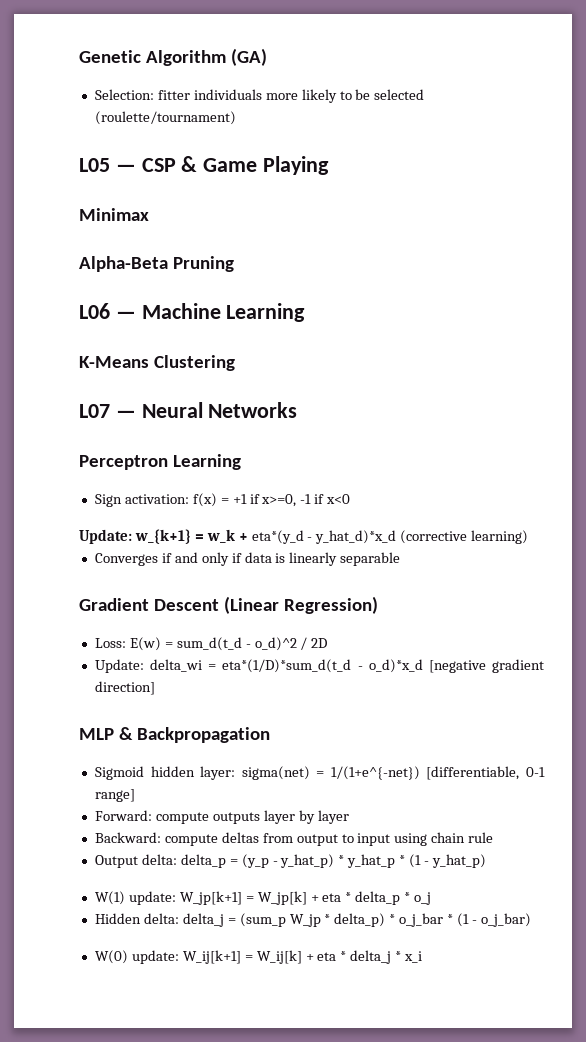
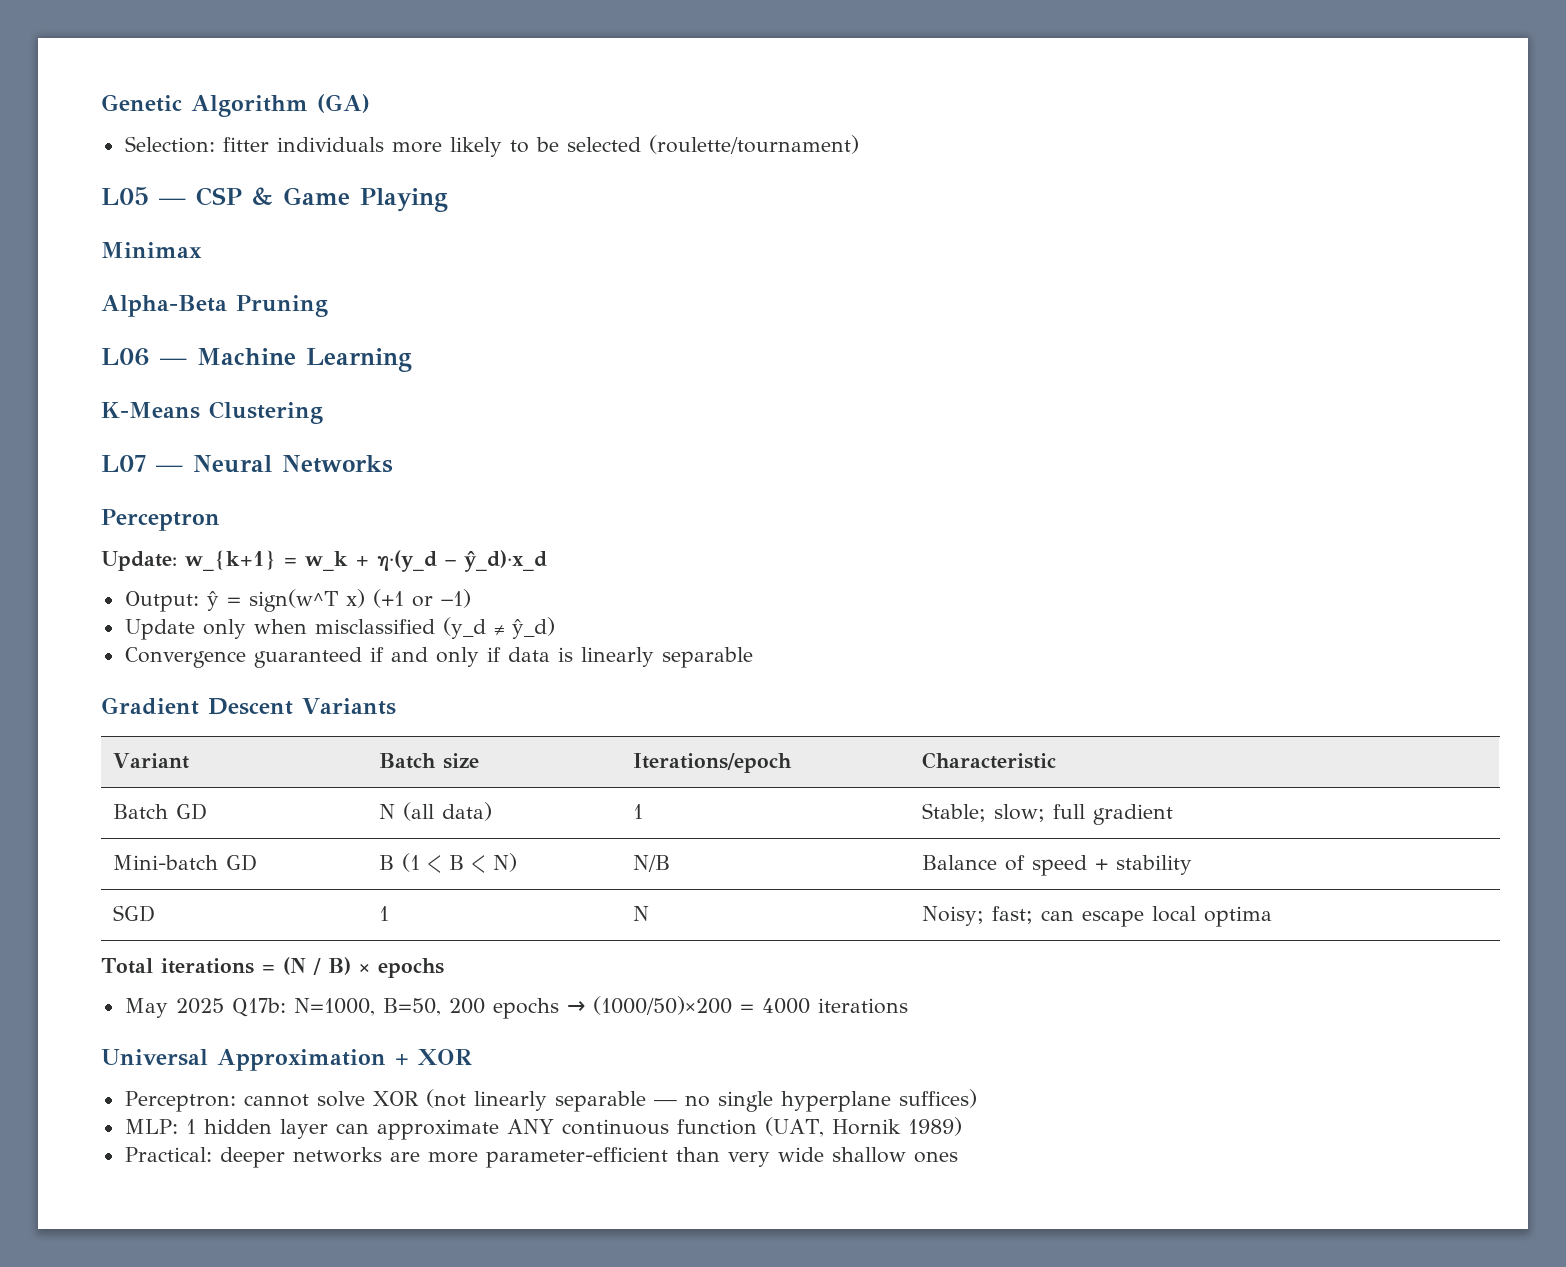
- Perceptron Learning
- Sign activation: f(x) = +1 if x>=0, -1 if x<0
+ Perceptron
- Update: w_{k+1} = w_k + eta*(y_d - y_hat_d)*x_d (corrective learning)
- Converges if and only if data is linearly separable
+ Update: w_{k+1} = w_k + η·(y_d − ŷ_d)·x_d
+ Output: ŷ = sign(w^T x) (+1 or −1)
+ Update only when misclassified (y_d ≠ ŷ_d)
+ Convergence guaranteed if and only if data is linearly separable
- Gradient Descent (Linear Regression)
- Loss: E(w) = sum_d(t_d - o_d)^2 / 2D
- Update: delta_wi = eta*(1/D)*sum_d(t_d - o_d)*x_d [negative gradient direction]
- MLP & Backpropagation
- Sigmoid hidden layer: sigma(net) = 1/(1+e^{-net}) [differentiable, 0-1 range]
- Forward: compute outputs layer by layer
- Backward: compute deltas from output to input using chain rule
- Output delta: delta_p = (y_p - y_hat_p) * y_hat_p * (1 - y_hat_p)
- W(1) update: W_jp[k+1] = W_jp[k] + eta * delta_p * o_j
- Hidden delta: delta_j = (sum_p W_jp * delta_p) * o_j_bar * (1 - o_j_bar)
- W(0) update: W_ij[k+1] = W_ij[k] + eta * delta_j * x_i
+ Gradient Descent Variants
+ Variant | Batch size | Iterations/epoch | Characteristic
+ Batch GD | N (all data) | 1 | Stable; slow; full gradient
+ Mini-batch GD | B (1 < B < N) | N/B | Balance of speed + stability
+ SGD | 1 | N | Noisy; fast; can escape local optima
+ Total iterations = (N / B) × epochs
+ May 2025 Q17b: N=1000, B=50, 200 epochs → (1000/50)×200 = 4000 iterations
+ Universal Approximation + XOR
+ Perceptron: cannot solve XOR (not linearly separable — no single hyperplane suffices)
+ MLP: 1 hidden layer can approximate ANY continuous function (UAT, Hornik 1989)
+ Practical: deeper networks are more parameter-efficient than very wide shallow ones

